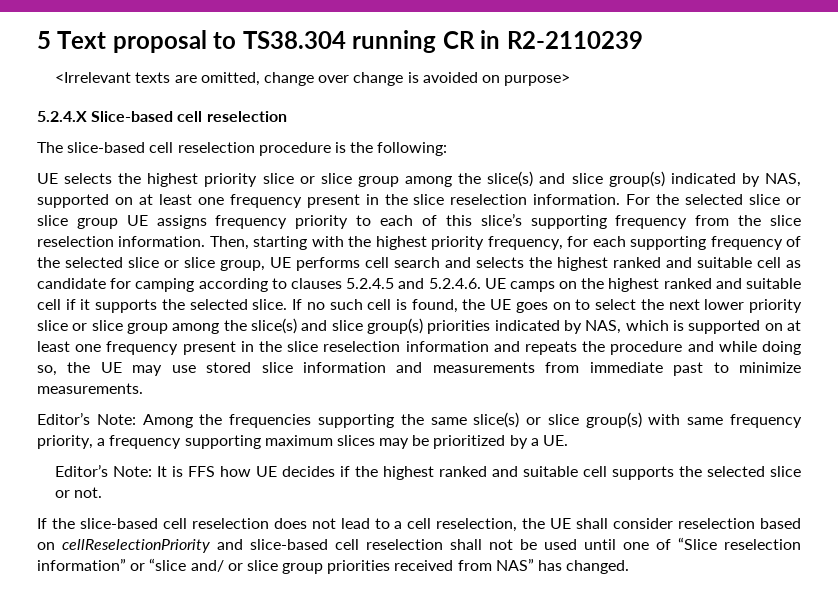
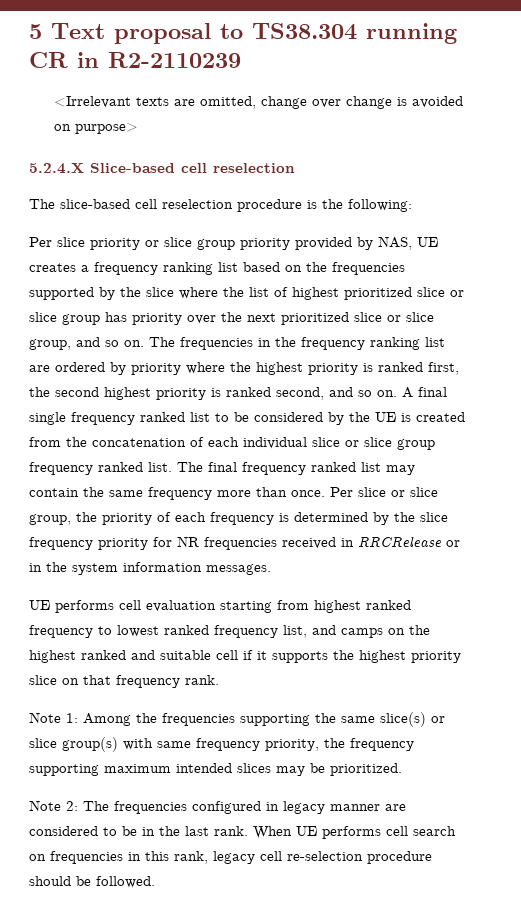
- UE selects the highest priority slice or slice group among the slice(s) and slice group(s) indicated by NAS, supported on at least one frequency present in the slice reselection information. For the selected slice or slice group UE assigns frequency priority to each of this slice’s supporting frequency from the slice reselection information. Then, starting with the highest priority frequency, for each supporting frequency of the selected slice or slice group, UE performs cell search and selects the highest ranked and suitable cell as candidate for camping according to clauses 5.2.4.5 and 5.2.4.6. UE camps on the highest ranked and suitable cell if it supports the selected slice. If no such cell is found, the UE goes on to select the next lower priority slice or slice group among the slice(s) and slice group(s) priorities indicated by NAS, which is supported on at least one frequency present in the slice reselection information and repeats the procedure and while doing so, the UE may use stored slice information and measurements from immediate past to minimize measurements.
- Editor’s Note: Among the frequencies supporting the same slice(s) or slice group(s) with same frequency priority, a frequency supporting maximum slices may be prioritized by a UE.
- Editor’s Note: It is FFS how UE decides if the highest ranked and suitable cell supports the selected slice or not.
- If the slice-based cell reselection does not lead to a cell reselection, the UE shall consider reselection based on cellReselectionPriority and slice-based cell reselection shall not be used until one of “Slice reselection information” or “slice and/ or slice group priorities received from NAS” has changed.
+ Per slice priority or slice group priority provided by NAS, UE creates a frequency ranking list based on the frequencies supported by the slice where the list of highest prioritized slice or slice group has priority over the next prioritized slice or slice group, and so on. The frequencies in the frequency ranking list are ordered by priority where the highest priority is ranked first, the second highest priority is ranked second, and so on. A final single frequency ranked list to be considered by the UE is created from the concatenation of each individual slice or slice group frequency ranked list. The final frequency ranked list may contain the same frequency more than once. Per slice or slice group, the priority of each frequency is determined by the slice frequency priority for NR frequencies received in RRCRelease or in the system information messages.
+ UE performs cell evaluation starting from highest ranked frequency to lowest ranked frequency list, and camps on the highest ranked and suitable cell if it supports the highest priority slice on that frequency rank.
+ Note 1: Among the frequencies supporting the same slice(s) or slice group(s) with same frequency priority, the frequency supporting maximum intended slices may be prioritized.
+ Note 2: The frequencies configured in legacy manner are considered to be in the last rank. When UE performs cell search on frequencies in this rank, legacy cell re-selection procedure should be followed.

